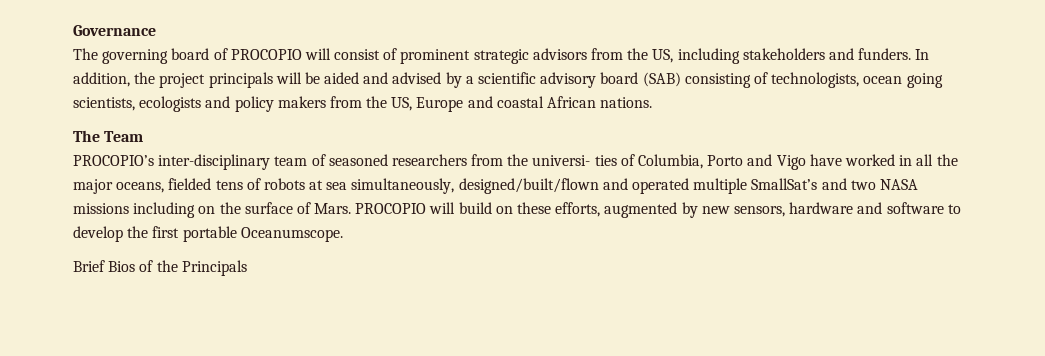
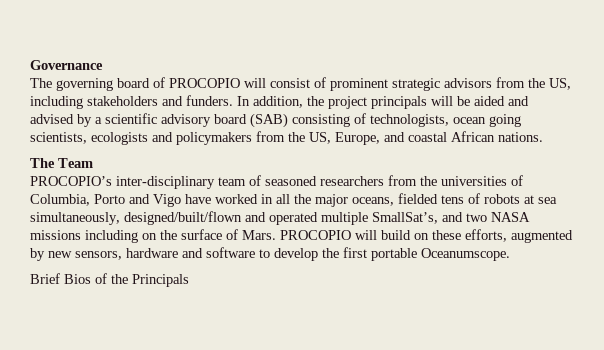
- In addition, the project principals will be aided and advised by a scientific advisory board (SAB) consisting of technologists, ocean going scientists, ecologists and policy makers from the US, Europe and coastal African nations.
+ In addition, the project principals will be aided and advised by a scientific advisory board (SAB) consisting of technologists, ocean going scientists, ecologists and policymakers from the US, Europe, and coastal African nations.
- PROCOPIO’s inter-disciplinary team of seasoned researchers from the universi- ties of Columbia, Porto and Vigo have worked in all the major oceans, fielded tens of robots at sea simultaneously, designed/built/flown and operated multiple SmallSat’s and two NASA missions including on the surface of Mars.
+ PROCOPIO’s inter-disciplinary team of seasoned researchers from the universities of Columbia, Porto and Vigo have worked in all the major oceans, fielded tens of robots at sea simultaneously, designed/built/flown and operated multiple SmallSat’s, and two NASA missions including on the surface of Mars.

